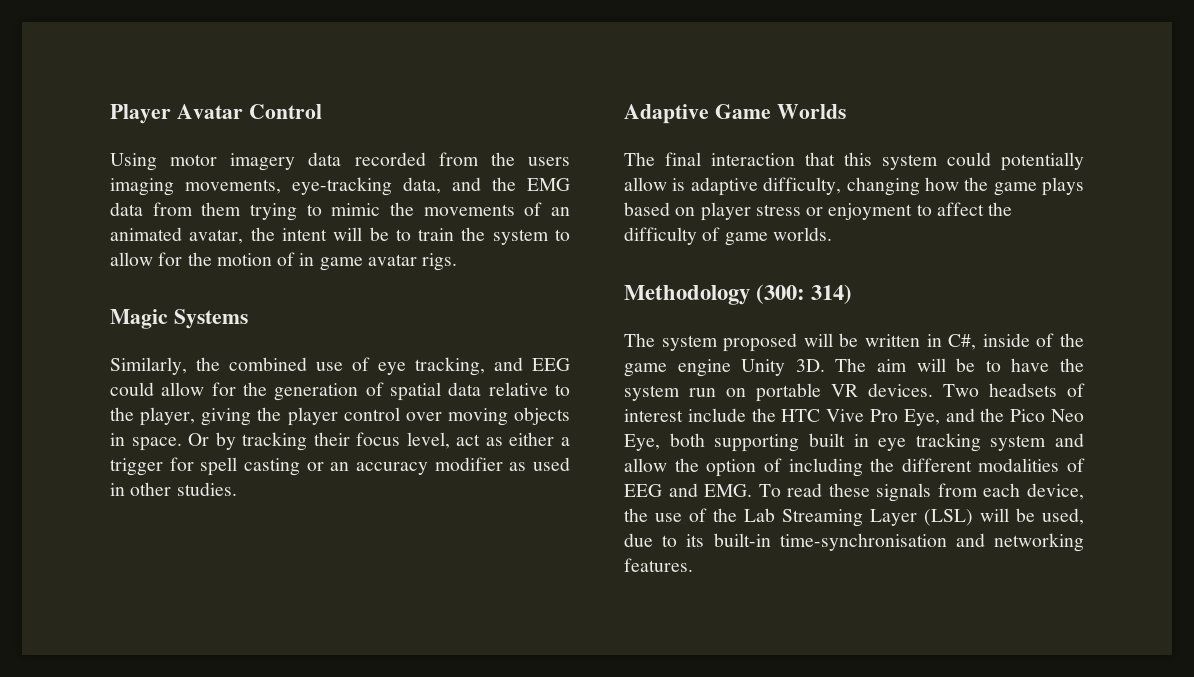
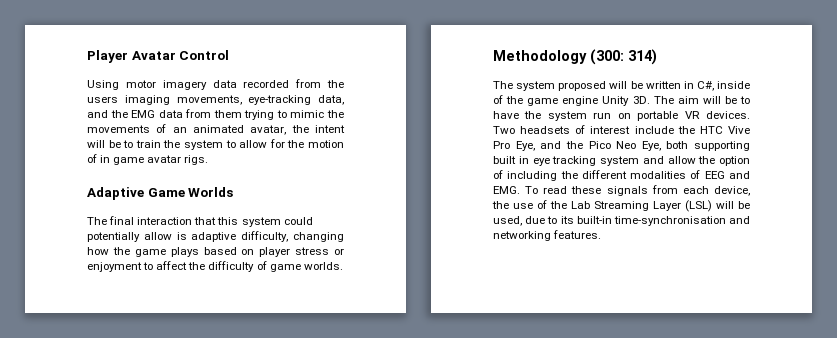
- Magic Systems
- Similarly, the combined use of eye tracking, and EEG could allow for the generation of spatial data relative to the player, giving the player control over moving objects in space. Or by tracking their focus level, act as either a trigger for spell casting or an accuracy modifier as used in other studies.

